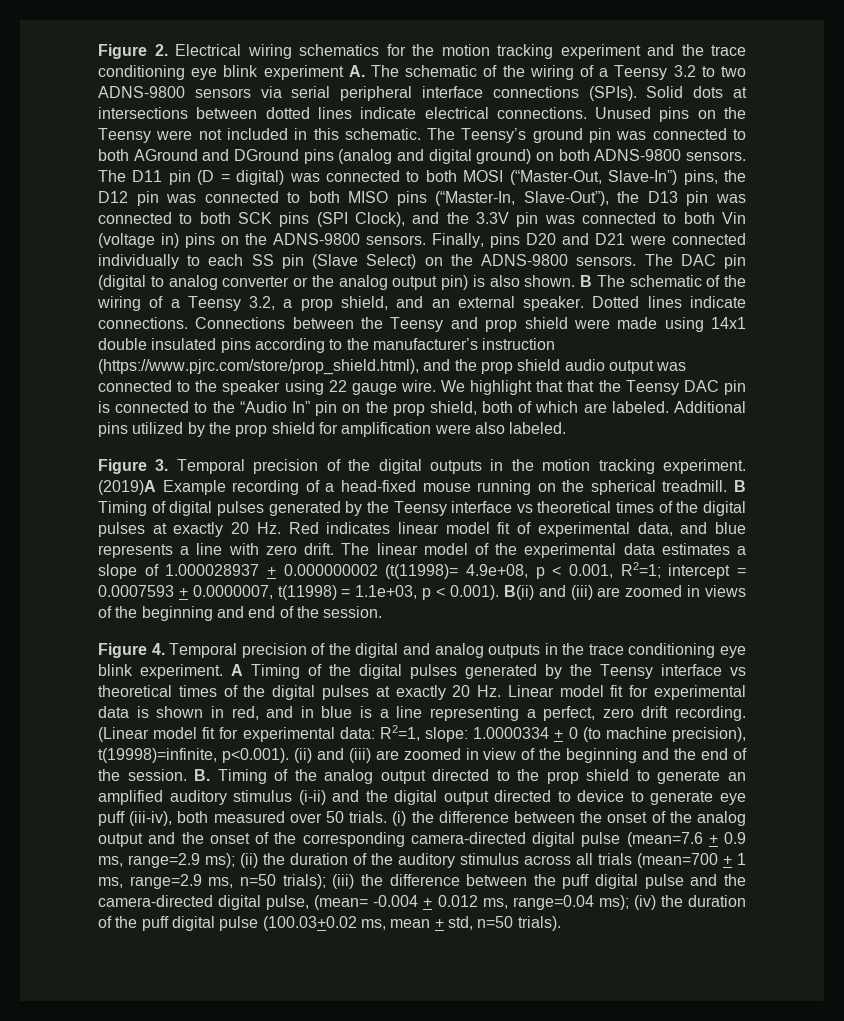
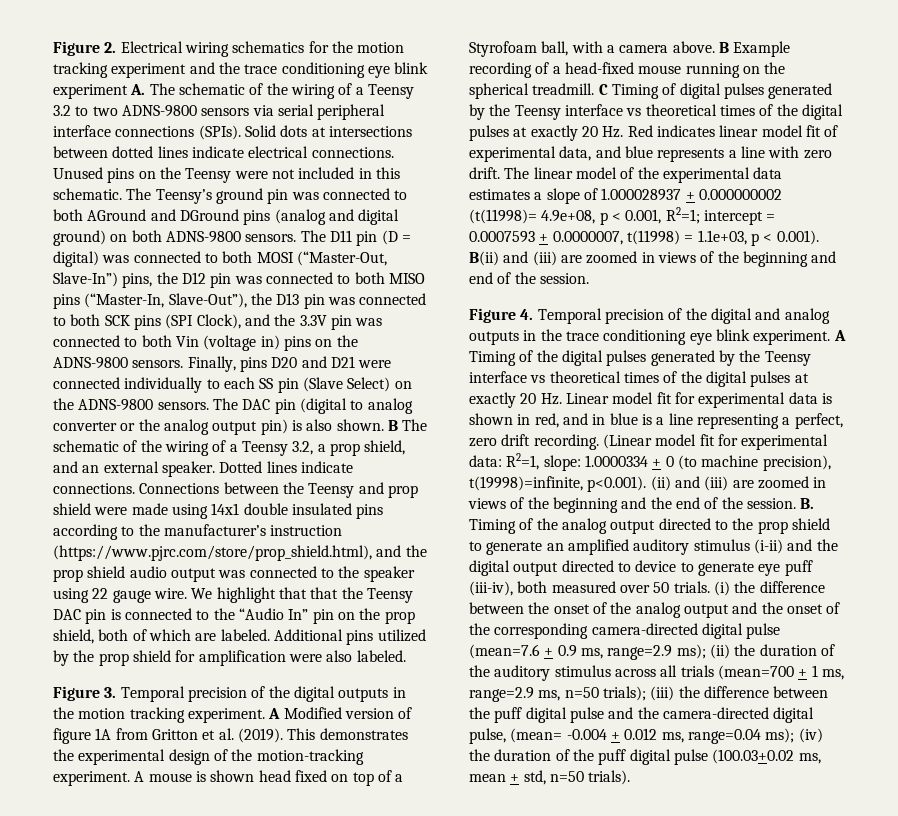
- (2019)A Example recording of a head-fixed mouse running on the spherical treadmill.
+ A Modified version of figure 1A from Gritton et al. (2019). This demonstrates the experimental design of the motion-tracking experiment. A mouse is shown head fixed on top of a Styrofoam ball, with a camera above. B Example recording of a head-fixed mouse running on the spherical treadmill.
- B Timing of digital pulses generated by the Teensy interface vs theoretical times of the digital pulses at exactly 20 Hz. Red indicates linear model fit of experimental data, and blue represents a line with zero drift.
+ C Timing of digital pulses generated by the Teensy interface vs theoretical times of the digital pulses at exactly 20 Hz. Red indicates linear model fit of experimental data, and blue represents a line with zero drift.
- (Linear model fit for experimental data: R2=1, slope: 1.0000334 + 0 (to machine precision), t(19998)=infinite, p<0.001). (ii) and (iii) are zoomed in view of the beginning and the end of the session.
+ (Linear model fit for experimental data: R2=1, slope: 1.0000334 + 0 (to machine precision), t(19998)=infinite, p<0.001). (ii) and (iii) are zoomed in views of the beginning and the end of the session.

